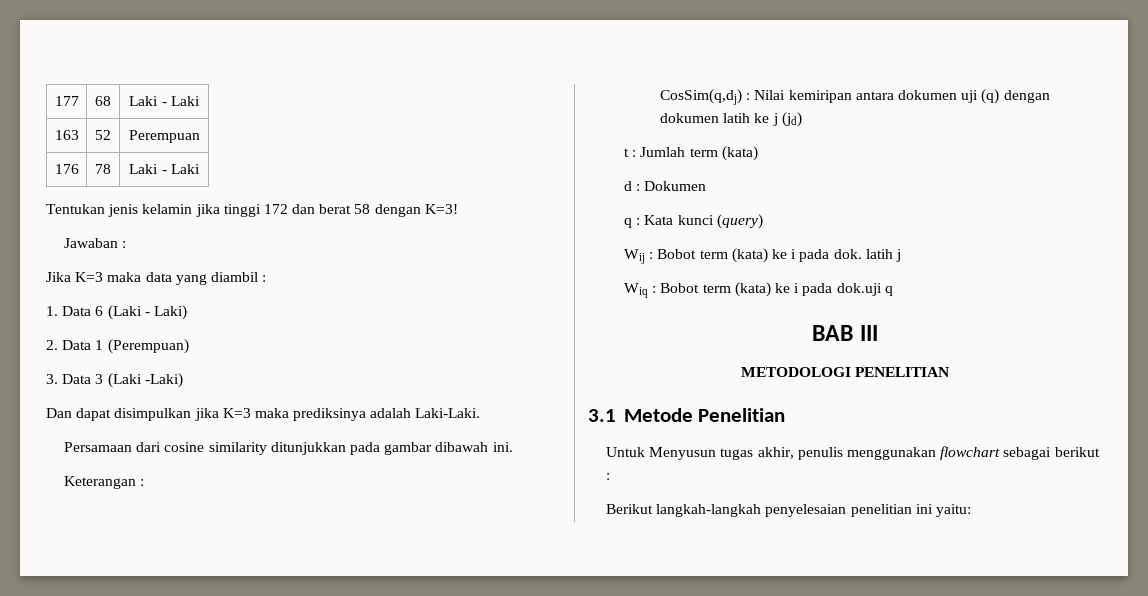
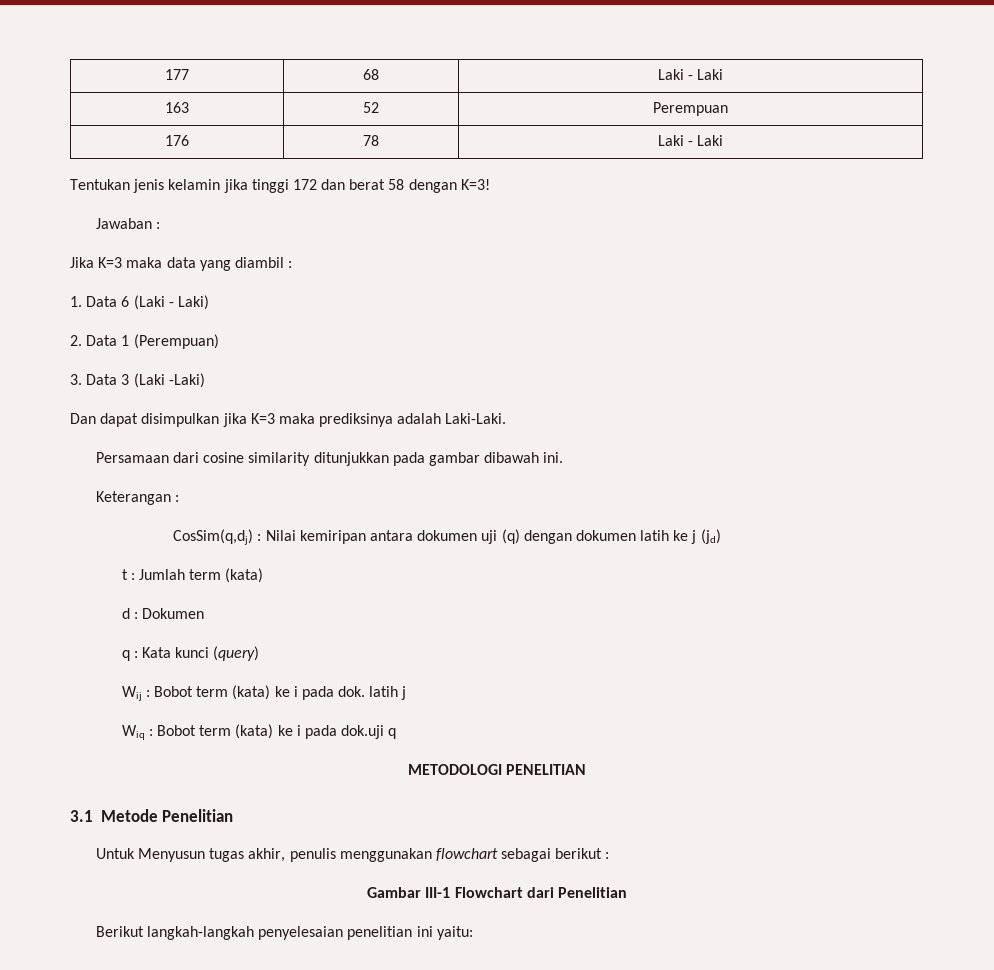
- BAB III
+ Gambar III-1 Flowchart dari Penelitian

